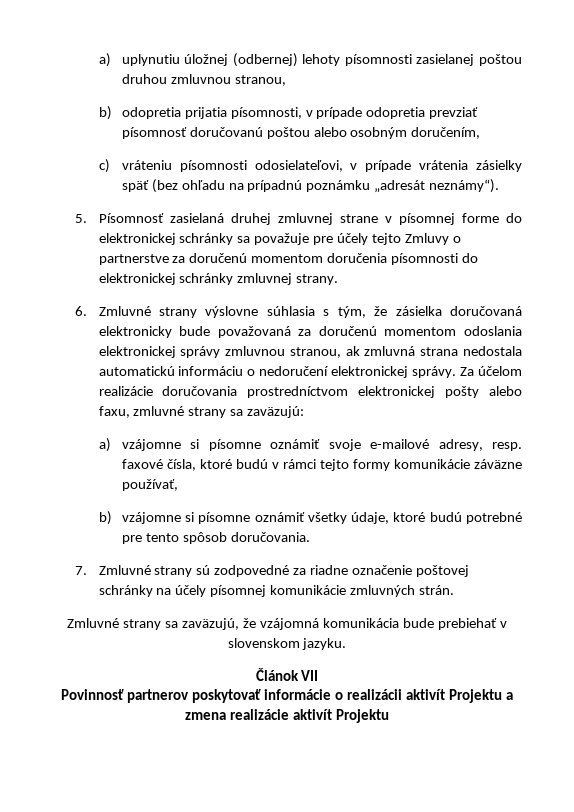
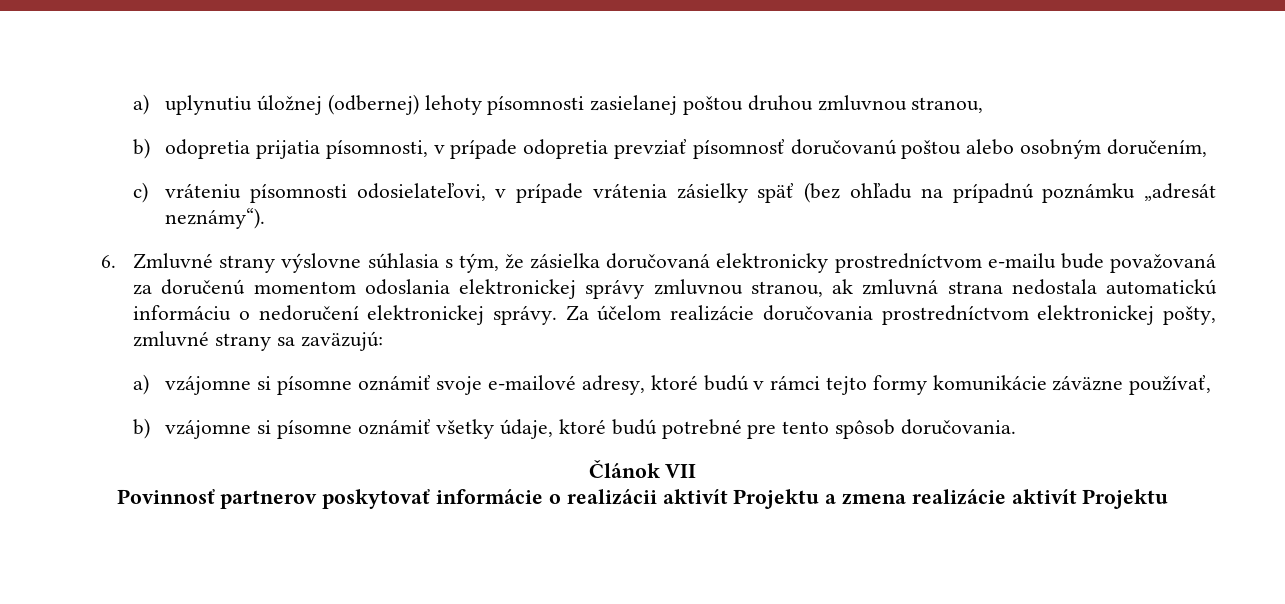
- 5. Písomnosť zasielaná druhej zmluvnej strane v písomnej forme do elektronickej schránky sa považuje pre účely tejto Zmluvy o partnerstve za doručenú momentom doručenia písomnosti do elektronickej schránky zmluvnej strany.
- 6. Zmluvné strany výslovne súhlasia s tým, že zásielka doručovaná elektronicky bude považovaná za doručenú momentom odoslania elektronickej správy zmluvnou stranou, ak zmluvná strana nedostala automatickú informáciu o nedoručení elektronickej správy.
+ 6. Zmluvné strany výslovne súhlasia s tým, že zásielka doručovaná elektronicky prostredníctvom e-mailu bude považovaná za doručenú momentom odoslania elektronickej správy zmluvnou stranou, ak zmluvná strana nedostala automatickú informáciu o nedoručení elektronickej správy.
- Za účelom realizácie doručovania prostredníctvom elektronickej pošty alebo faxu, zmluvné strany sa zaväzujú:
+ Za účelom realizácie doručovania prostredníctvom elektronickej pošty, zmluvné strany sa zaväzujú:
- a) vzájomne si písomne oznámiť svoje e-mailové adresy, resp. faxové čísla, ktoré budú v rámci tejto formy komunikácie záväzne používať,
+ a) vzájomne si písomne oznámiť svoje e-mailové adresy, ktoré budú v rámci tejto formy komunikácie záväzne používať,
- 7. Zmluvné strany sú zodpovedné za riadne označenie poštovej schránky na účely písomnej komunikácie zmluvných strán.
- Zmluvné strany sa zaväzujú, že vzájomná komunikácia bude prebiehať v slovenskom jazyku.

